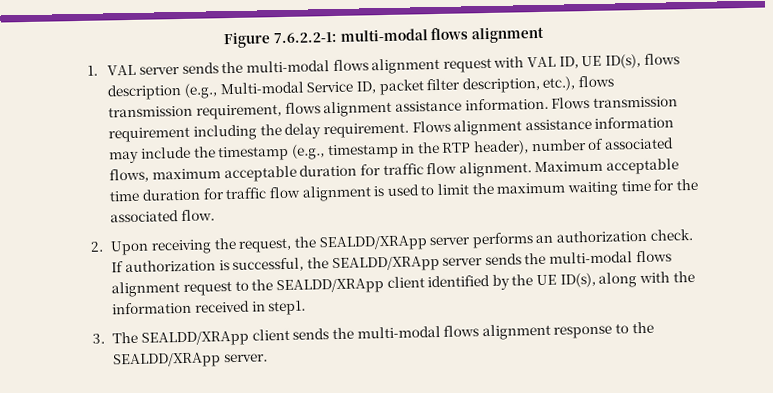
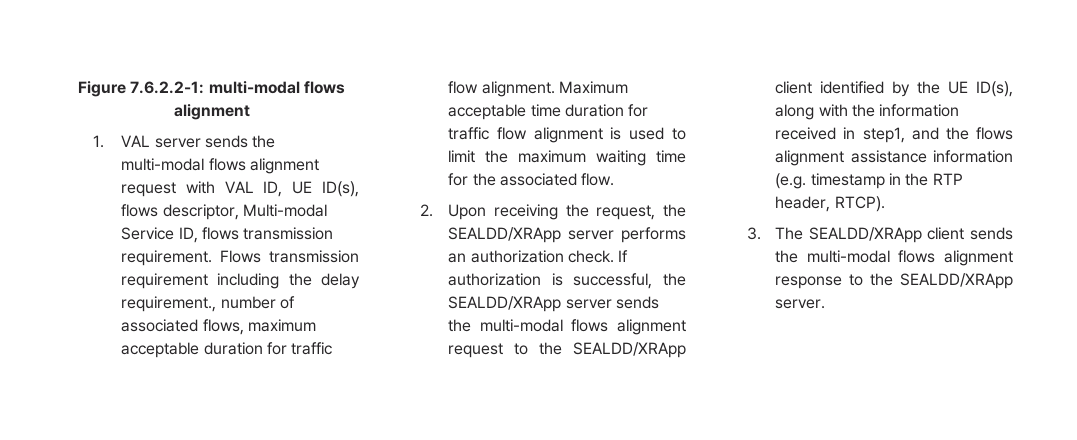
- 1. VAL server sends the multi-modal flows alignment request with VAL ID, UE ID(s), flows description (e.g., Multi-modal Service ID, packet filter description, etc.), flows transmission requirement, flows alignment assistance information.
+ 1. VAL server sends the multi-modal flows alignment request with VAL ID, UE ID(s), flows descriptor, Multi-modal Service ID, flows transmission requirement.
- Flows transmission requirement including the delay requirement. Flows alignment assistance information may include the timestamp (e.g., timestamp in the RTP header), number of associated flows, maximum acceptable duration for traffic flow alignment.
+ Flows transmission requirement including the delay requirement., number of associated flows, maximum acceptable duration for traffic flow alignment.
- If authorization is successful, the SEALDD/XRApp server sends the multi-modal flows alignment request to the SEALDD/XRApp client identified by the UE ID(s), along with the information received in step1.
+ If authorization is successful, the SEALDD/XRApp server sends the multi-modal flows alignment request to the SEALDD/XRApp client identified by the UE ID(s), along with the information received in step1, and the flows alignment assistance information (e.g. timestamp in the RTP header, RTCP).

